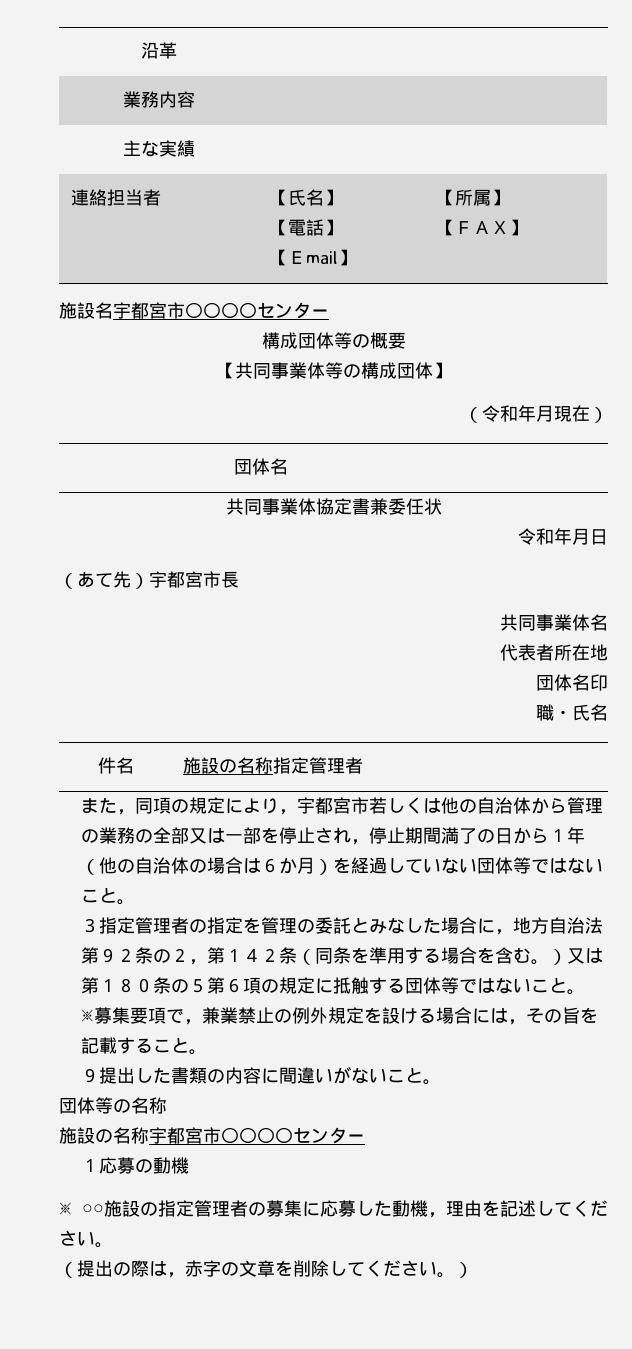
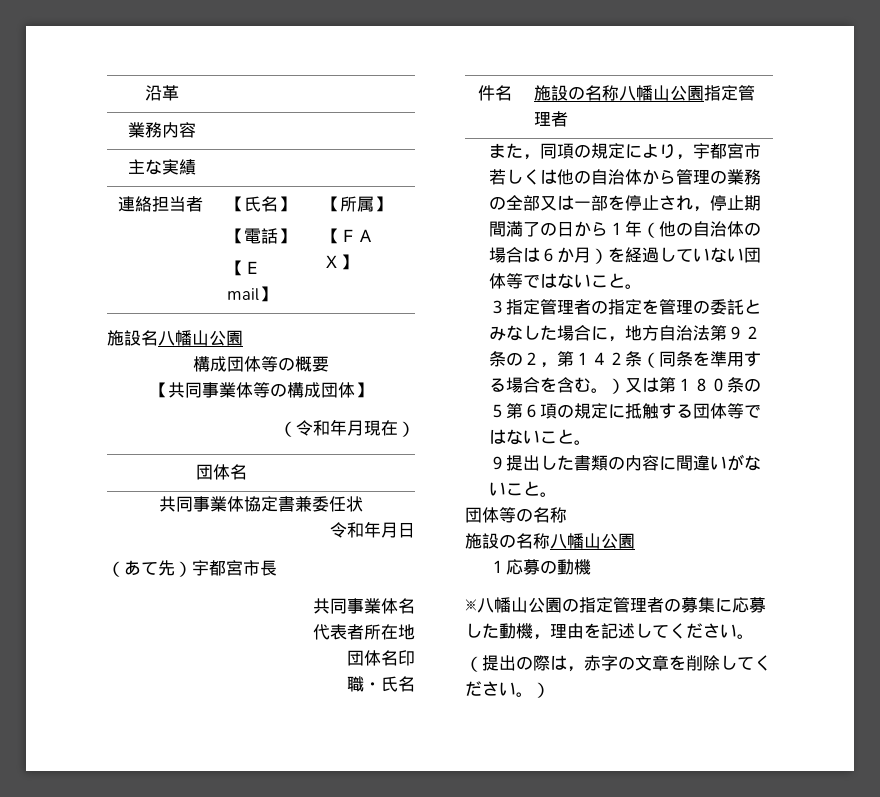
- 施設名宇都宮市〇〇〇〇センター
+ 施設名八幡山公園
- 件名 | 施設の名称指定管理者
+ 件名 | 施設の名称八幡山公園指定管理者
- ※募集要項で，兼業禁止の例外規定を設ける場合には，その旨を記載すること。
  団体等の名称
- 施設の名称宇都宮市〇〇〇〇センター
+ 施設の名称八幡山公園
- ※ ○○施設の指定管理者の募集に応募した動機，理由を記述してください。
+ ※八幡山公園の指定管理者の募集に応募した動機，理由を記述してください。

